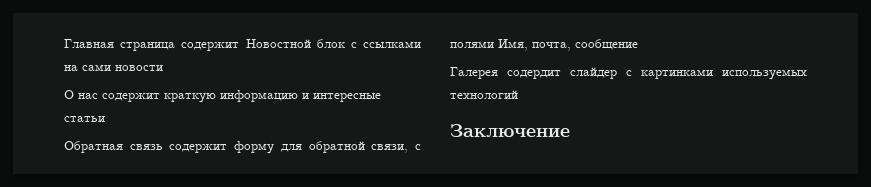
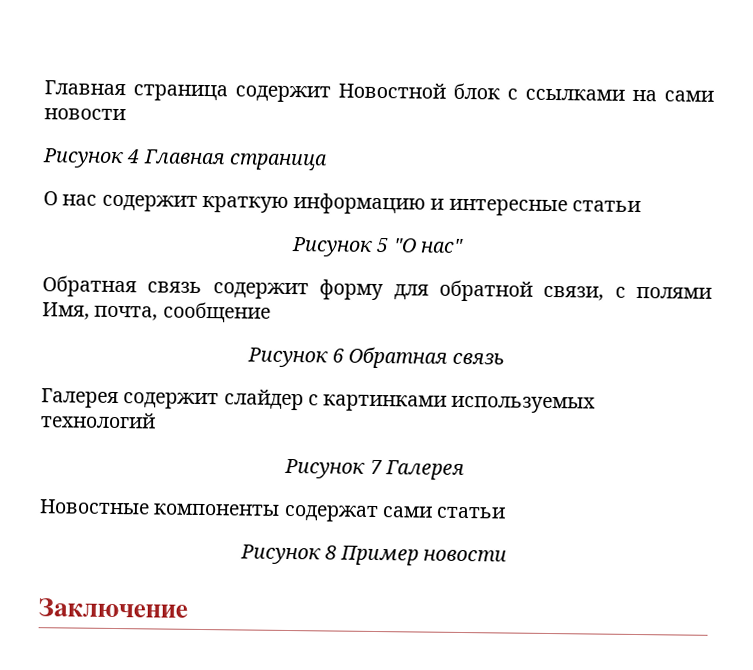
+ Рисунок 4 Главная страница
+ Рисунок 5 "О нас"
- Галерея содердит слайдер с картинками используемых технологий
+ Рисунок 6 Обратная связь
+ Галерея содержит слайдер с картинками используемых технологий
+ Рисунок 7 Галерея
+ Новостные компоненты содержат сами статьи
+ Рисунок 8 Пример новости

